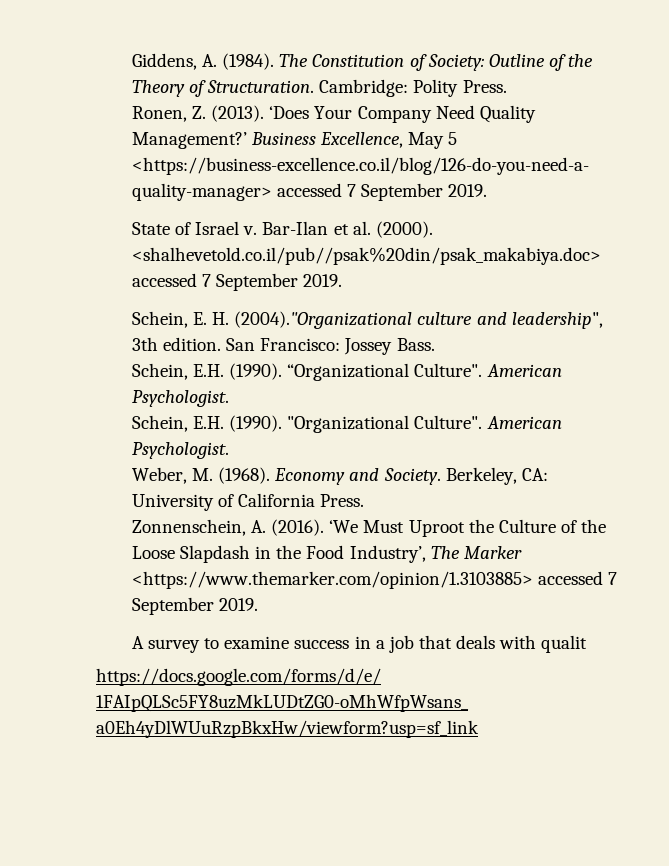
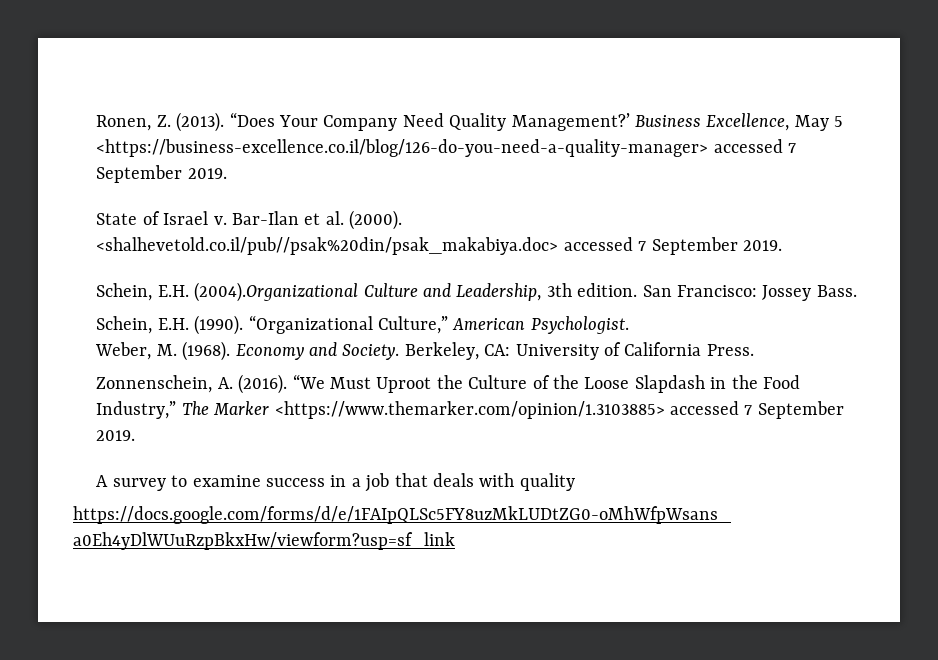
- Giddens, A. (1984). The Constitution of Society: Outline of the Theory of Structuration. Cambridge: Polity Press.
- ‘Does Your Company Need Quality Management?’
+ “Does Your Company Need Quality Management?’
- Schein, E. H. (2004)."Organizational culture and leadership", 3th edition.
+ Schein, E.H. (2004).Organizational Culture and Leadership, 3th edition.
  San Francisco: Jossey Bass.
- Schein, E.H. (1990). “Organizational Culture". American Psychologist.
- Schein, E.H. (1990). "Organizational Culture". American Psychologist.
+ Schein, E.H. (1990). “Organizational Culture,” American Psychologist.
- ‘We Must Uproot the Culture of the Loose Slapdash in the Food Industry’, The Marker <https://www.themarker.com/opinion/1.3103885> accessed 7 September 2019.
+ “We Must Uproot the Culture of the Loose Slapdash in the Food Industry,” The Marker <https://www.themarker.com/opinion/1.3103885> accessed 7 September 2019.
- A survey to examine success in a job that deals with qualit
+ A survey to examine success in a job that deals with quality

